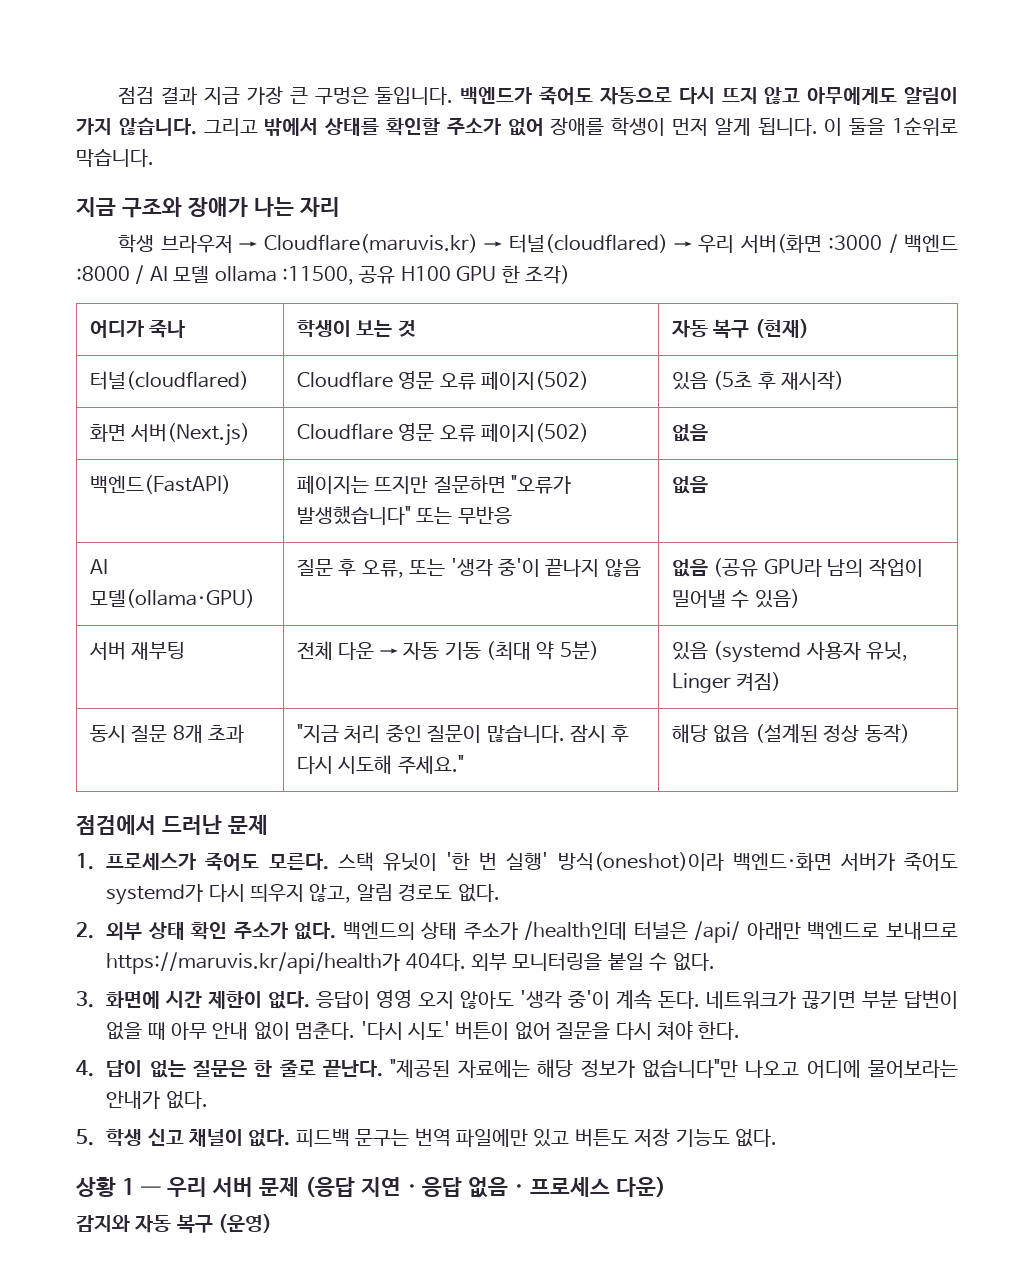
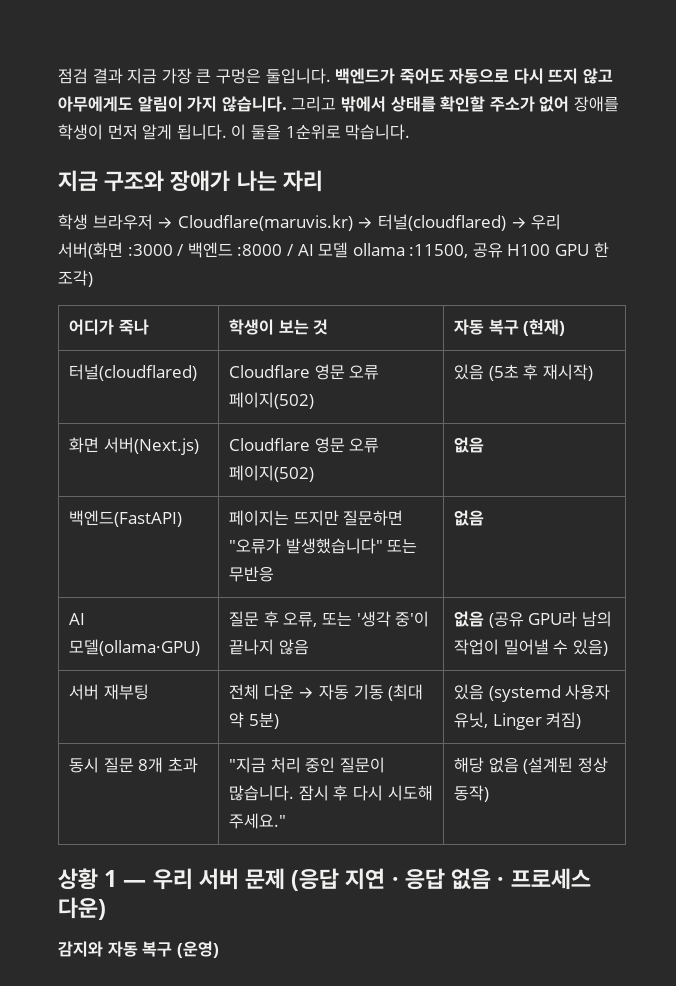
- 점검에서 드러난 문제
- 1. 프로세스가 죽어도 모른다. 스택 유닛이 '한 번 실행' 방식(oneshot)이라 백엔드·화면 서버가 죽어도 systemd가 다시 띄우지 않고, 알림 경로도 없다.
- 2. 외부 상태 확인 주소가 없다. 백엔드의 상태 주소가 /health인데 터널은 /api/ 아래만 백엔드로 보내므로 https://maruvis.kr/api/health가 404다. 외부 모니터링을 붙일 수 없다.
- 3. 화면에 시간 제한이 없다. 응답이 영영 오지 않아도 '생각 중'이 계속 돈다. 네트워크가 끊기면 부분 답변이 없을 때 아무 안내 없이 멈춘다. '다시 시도' 버튼이 없어 질문을 다시 쳐야 한다.
- 4. 답이 없는 질문은 한 줄로 끝난다. "제공된 자료에는 해당 정보가 없습니다"만 나오고 어디에 물어보라는 안내가 없다.
- 5. 학생 신고 채널이 없다. 피드백 문구는 번역 파일에만 있고 버튼도 저장 기능도 없다.

